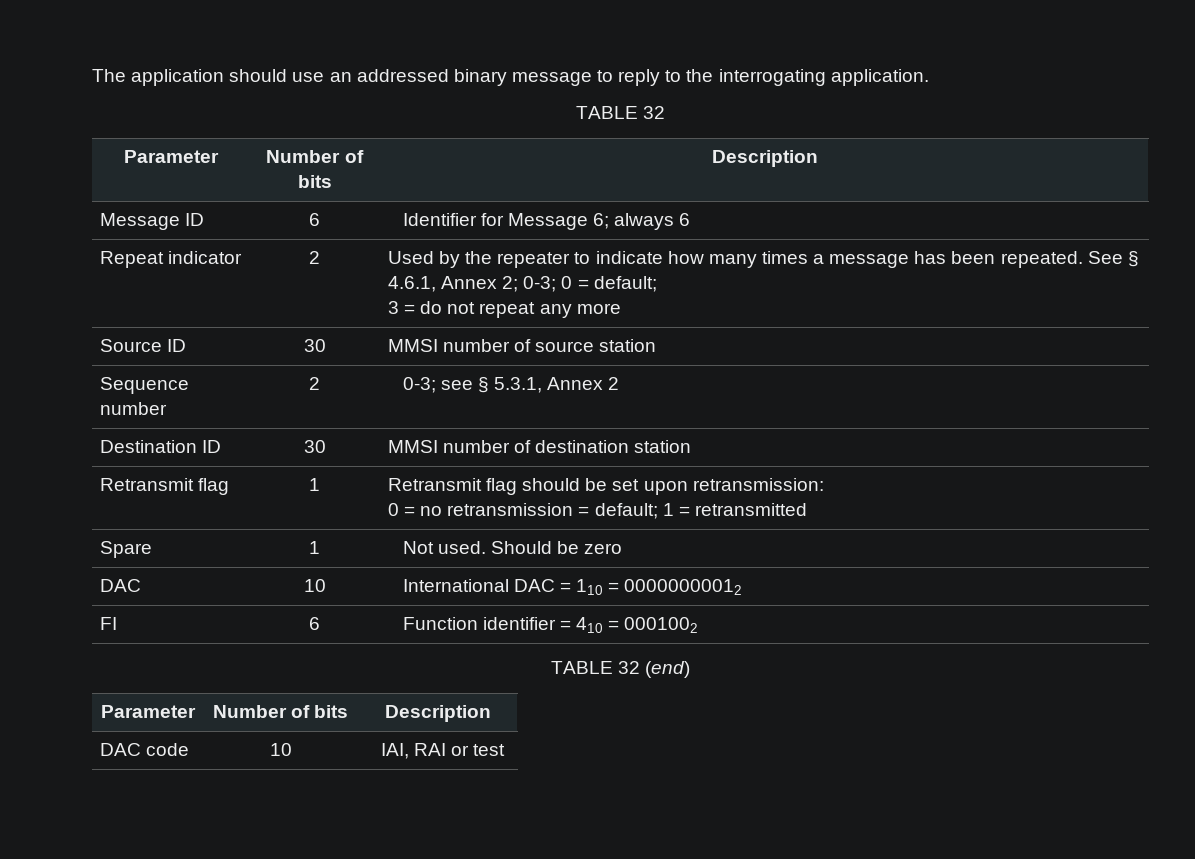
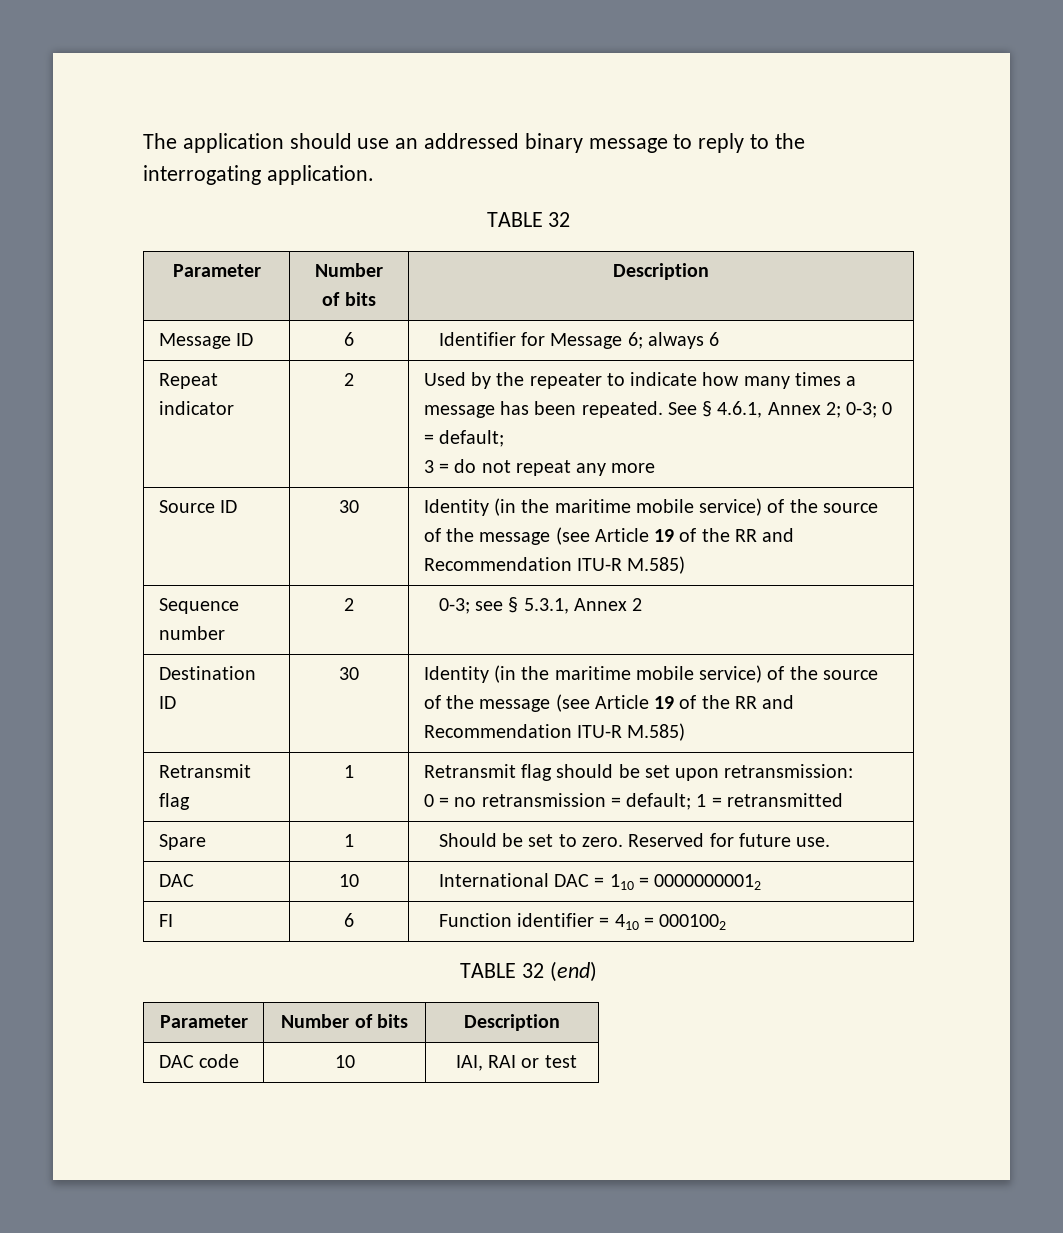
- Source ID | 30 | MMSI number of source station
+ Source ID | 30 | Identity (in the maritime mobile service) of the source of the message (see Article 19 of the RR and Recommendation ITU-R M.585)
- Destination ID | 30 | MMSI number of destination station
+ Destination ID | 30 | Identity (in the maritime mobile service) of the source of the message (see Article 19 of the RR and Recommendation ITU-R M.585)
- Spare | 1 | Not used. Should be zero
+ Spare | 1 | Should be set to zero. Reserved for future use.

